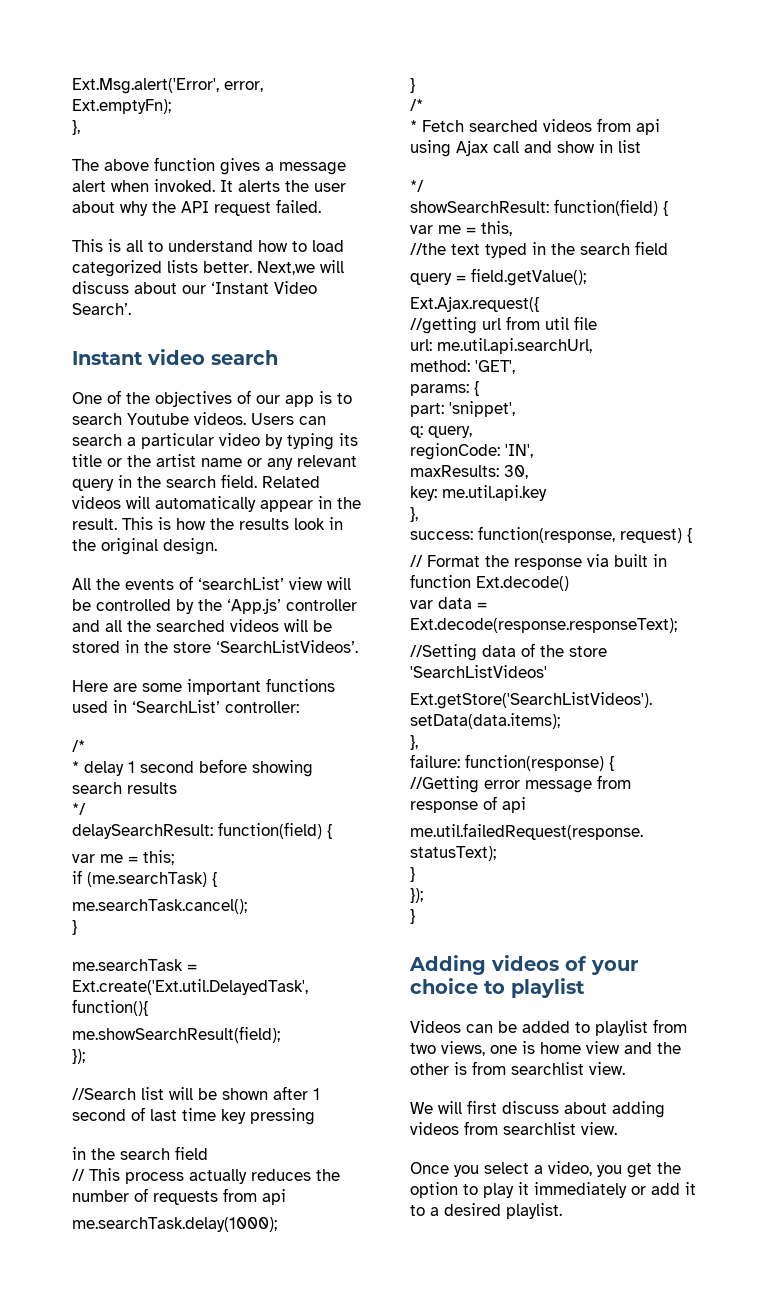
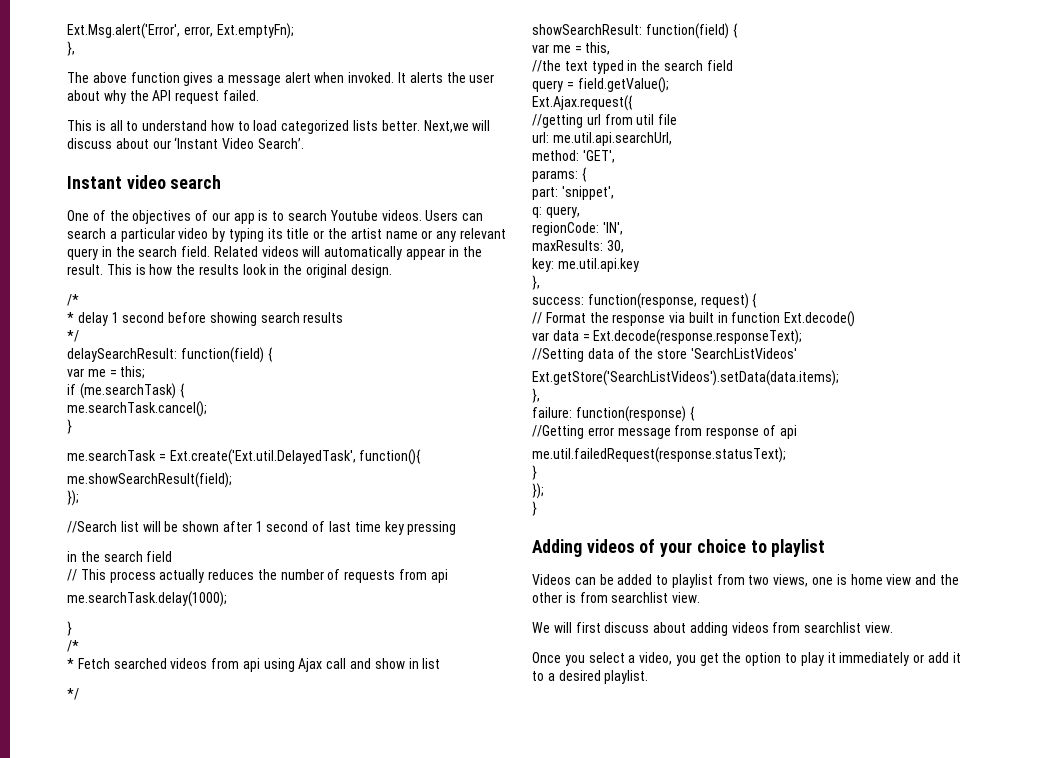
- All the events of ‘searchList’ view will be controlled by the ‘App.js’ controller and all the searched videos will be stored in the store ‘SearchListVideos’.
- Here are some important functions used in ‘SearchList’ controller:

